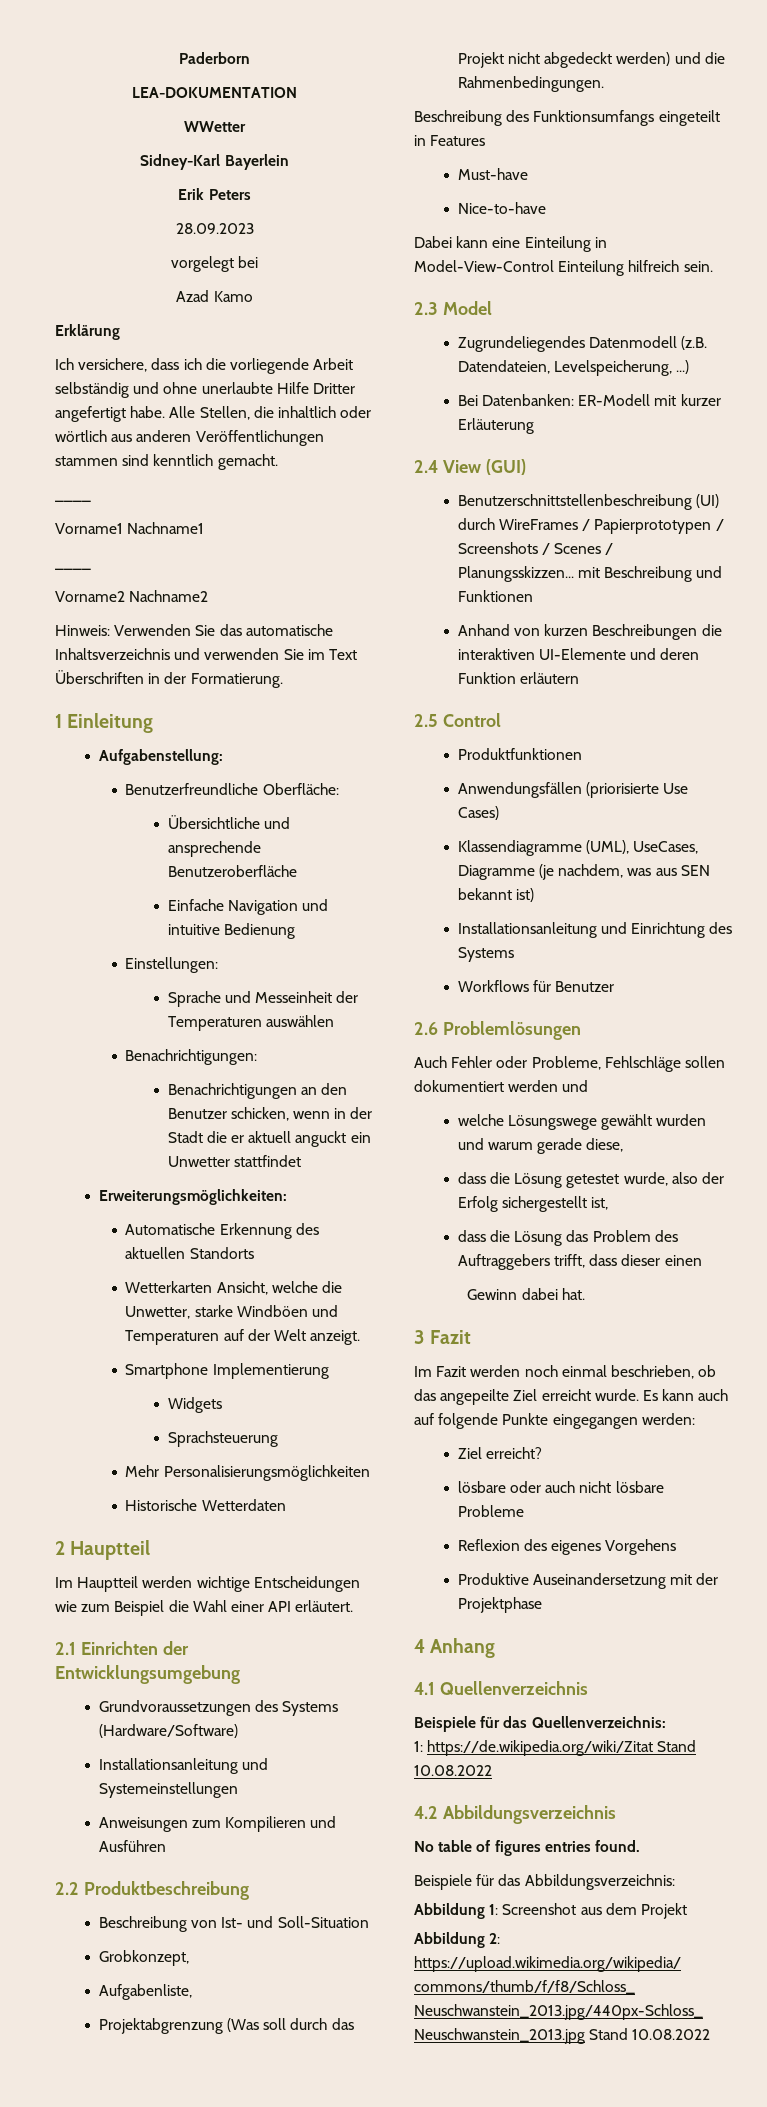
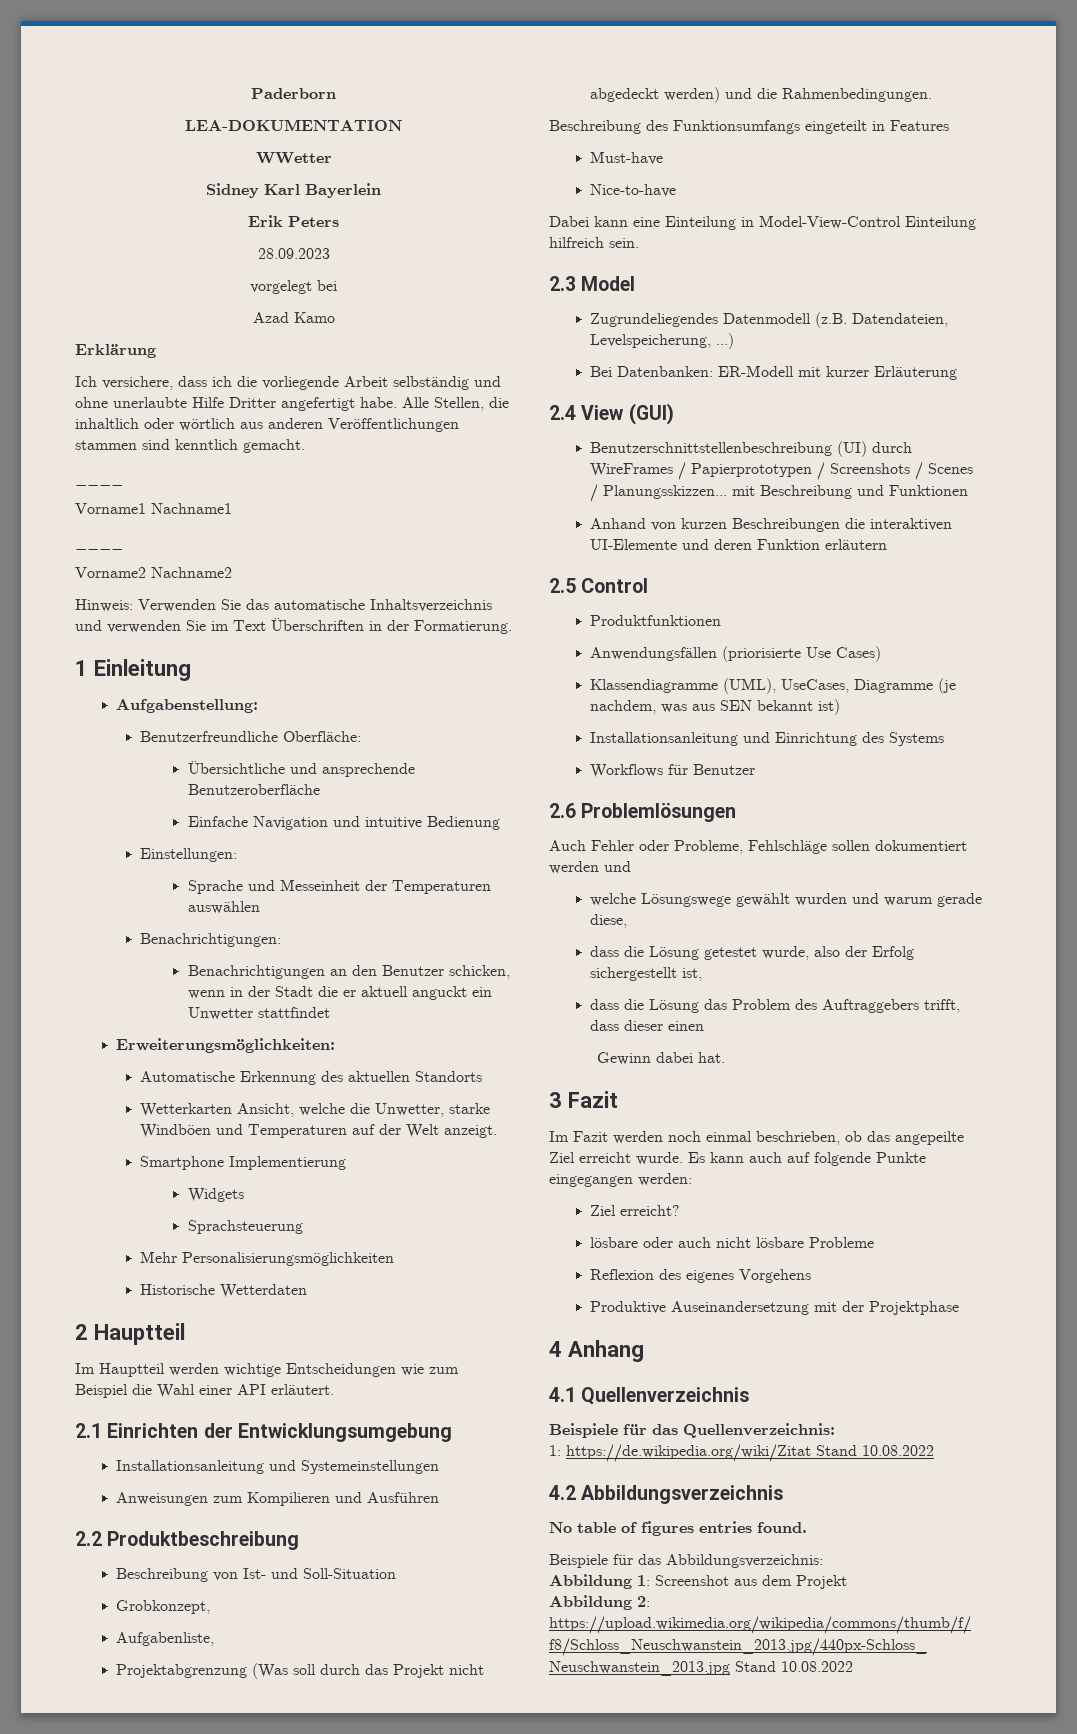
- Sidney-Karl Bayerlein
+ Sidney Karl Bayerlein
- Grundvoraussetzungen des Systems (Hardware/Software)

